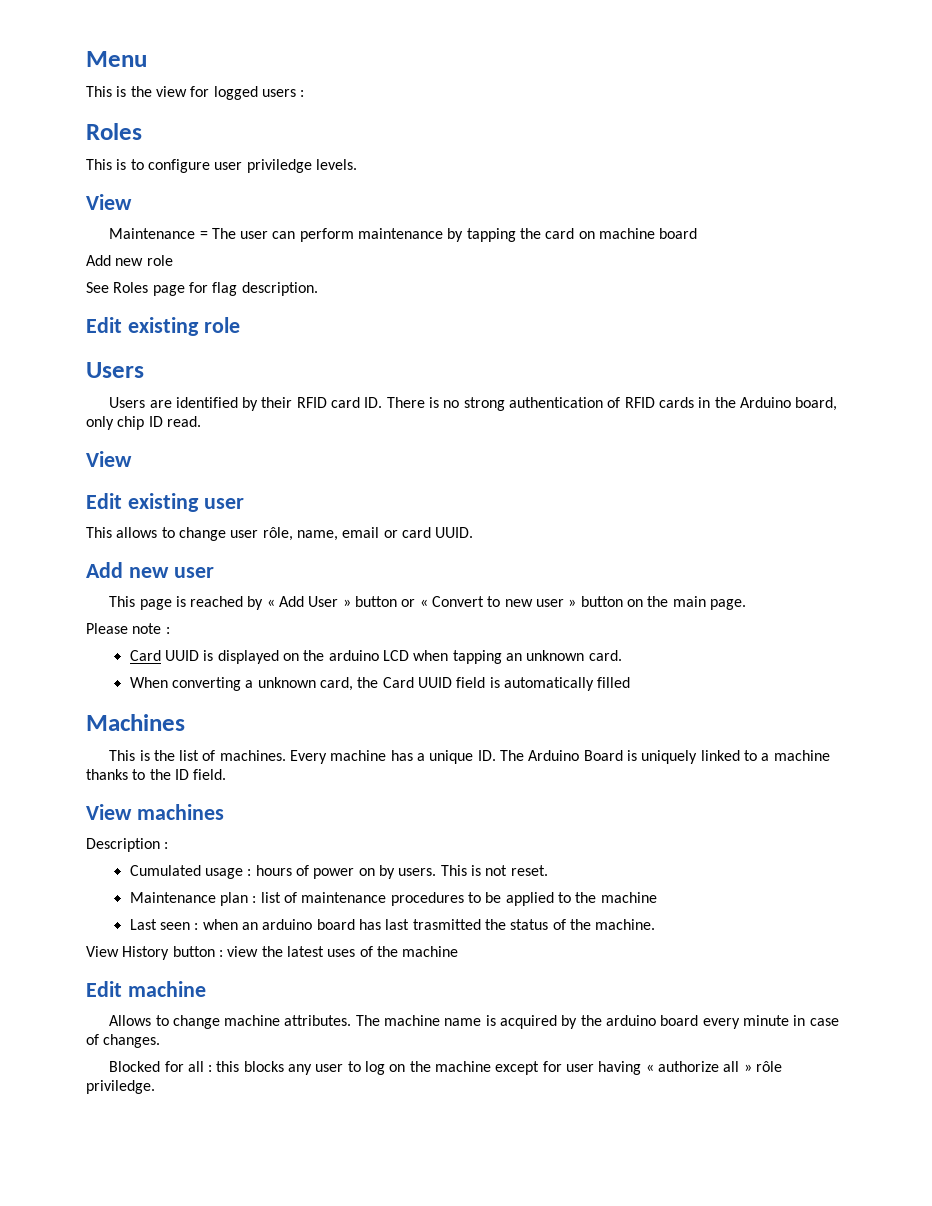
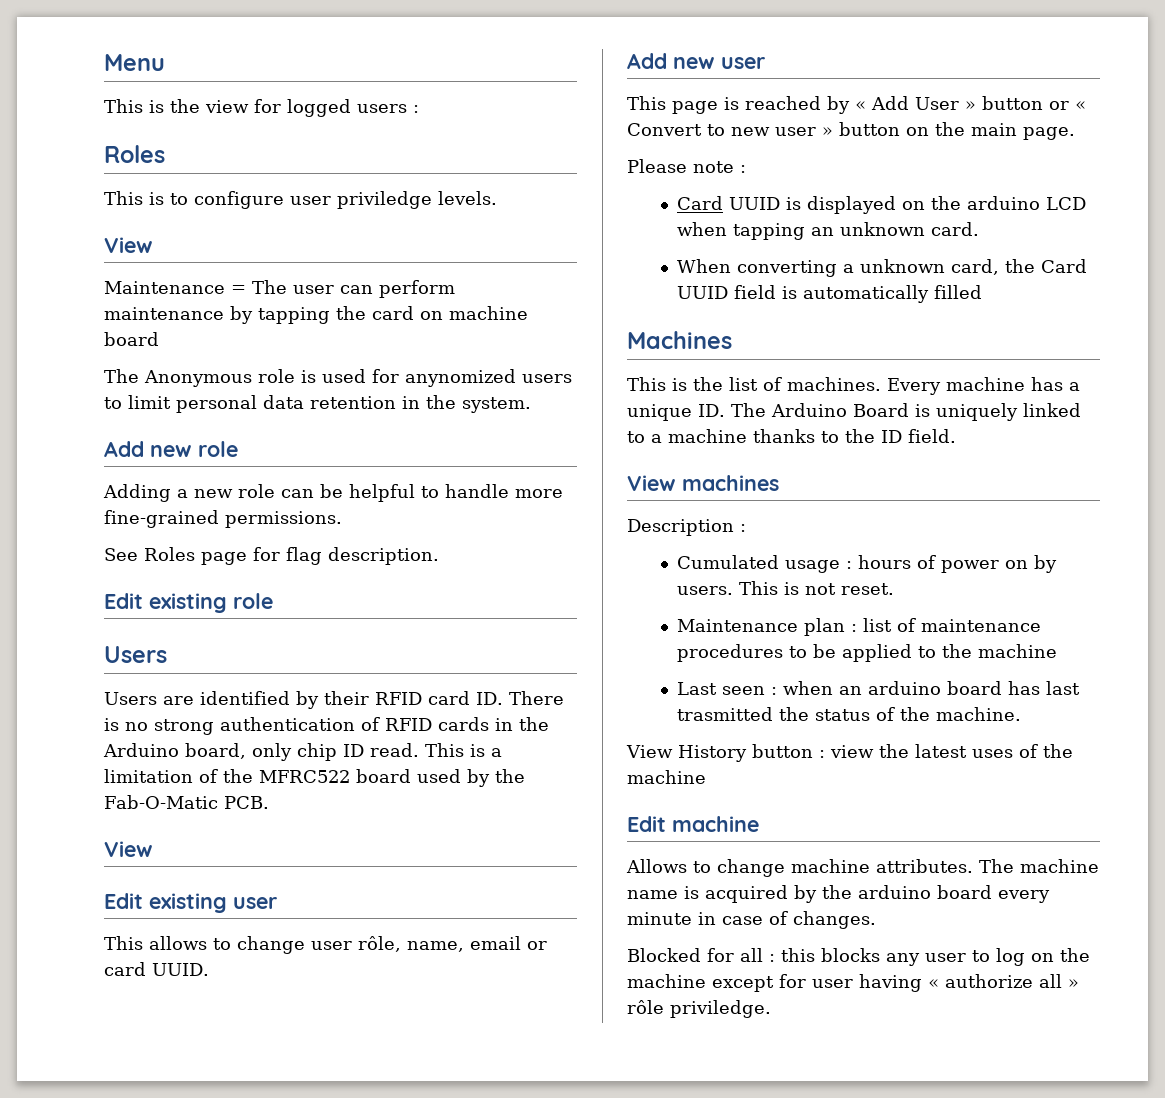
+ The Anonymous role is used for anynomized users to limit personal data retention in the system.
  Add new role
+ Adding a new role can be helpful to handle more fine-grained permissions.
+ This is a limitation of the MFRC522 board used by the Fab-O-Matic PCB.

